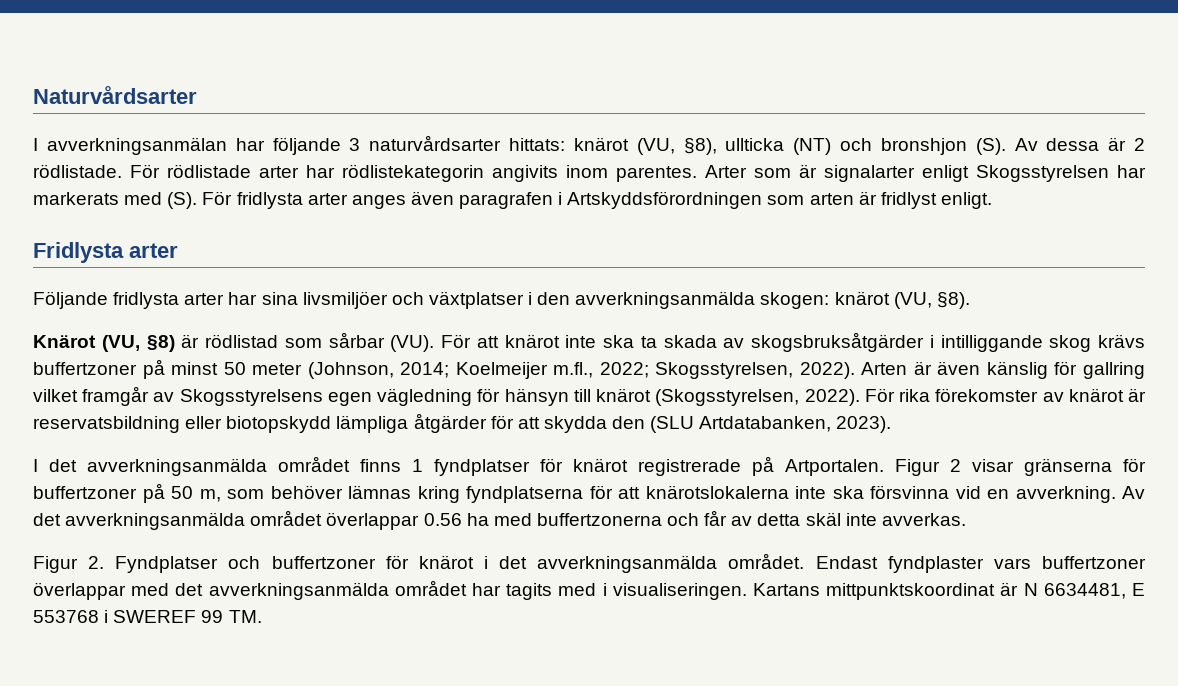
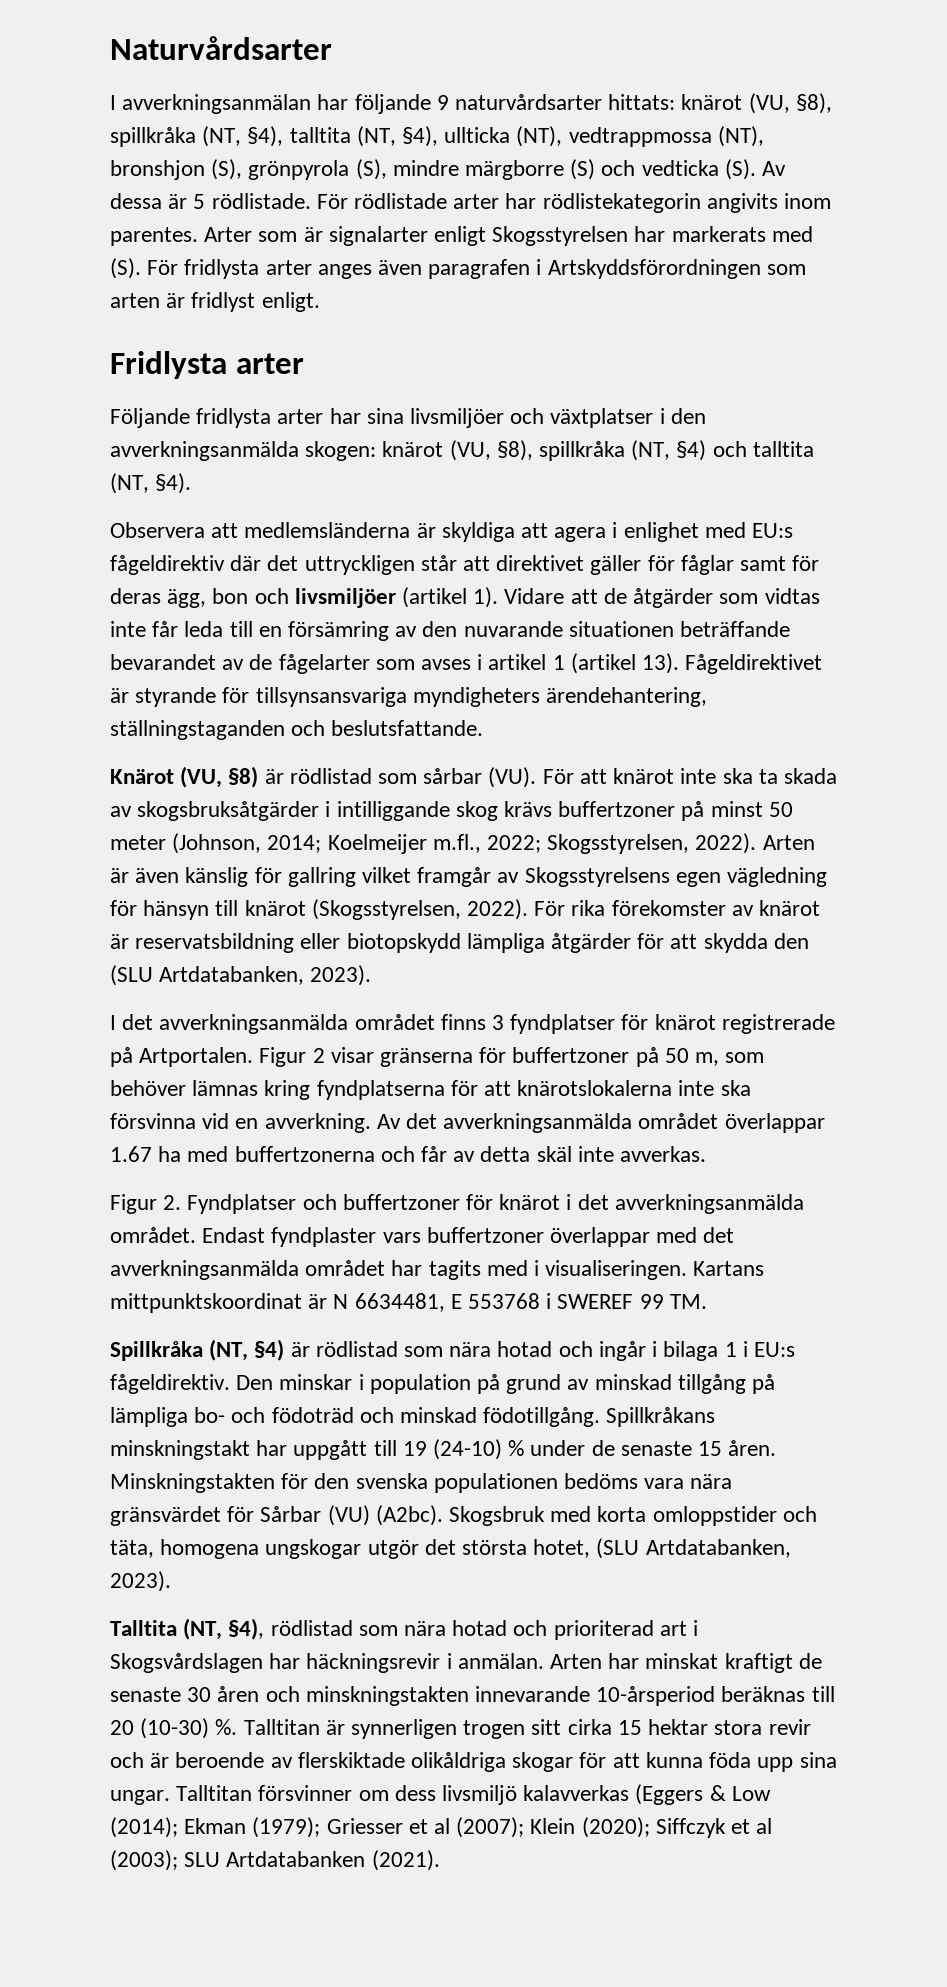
- I avverkningsanmälan har följande 3 naturvårdsarter hittats: knärot (VU, §8), ullticka (NT) och bronshjon (S). Av dessa är 2 rödlistade.
+ I avverkningsanmälan har följande 9 naturvårdsarter hittats: knärot (VU, §8), spillkråka (NT, §4), talltita (NT, §4), ullticka (NT), vedtrappmossa (NT), bronshjon (S), grönpyrola (S), mindre märgborre (S) och vedticka (S). Av dessa är 5 rödlistade.
- Följande fridlysta arter har sina livsmiljöer och växtplatser i den avverkningsanmälda skogen: knärot (VU, §8).
+ Följande fridlysta arter har sina livsmiljöer och växtplatser i den avverkningsanmälda skogen: knärot (VU, §8), spillkråka (NT, §4) och talltita (NT, §4).
+ Observera att medlemsländerna är skyldiga att agera i enlighet med EU:s fågeldirektiv där det uttryckligen står att direktivet gäller för fåglar samt för deras ägg, bon och livsmiljöer (artikel 1). Vidare att de åtgärder som vidtas inte får leda till en försämring av den nuvarande situationen beträffande bevarandet av de fågelarter som avses i artikel 1 (artikel 13). Fågeldirektivet är styrande för tillsynsansvariga myndigheters ärendehantering, ställningstaganden och beslutsfattande.
- I det avverkningsanmälda området finns 1 fyndplatser för knärot registrerade på Artportalen.
+ I det avverkningsanmälda området finns 3 fyndplatser för knärot registrerade på Artportalen.
- Av det avverkningsanmälda området överlappar 0.56 ha med buffertzonerna och får av detta skäl inte avverkas.
+ Av det avverkningsanmälda området överlappar 1.67 ha med buffertzonerna och får av detta skäl inte avverkas.
+ Spillkråka (NT, §4) är rödlistad som nära hotad och ingår i bilaga 1 i EU:s fågeldirektiv. Den minskar i population på grund av minskad tillgång på lämpliga bo- och födoträd och minskad födotillgång. Spillkråkans minskningstakt har uppgått till 19 (24-10) % under de senaste 15 åren. Minskningstakten för den svenska populationen bedöms vara nära gränsvärdet för Sårbar (VU) (A2bc). Skogsbruk med korta omloppstider och täta, homogena ungskogar utgör det största hotet, (SLU Artdatabanken, 2023).
+ Talltita (NT, §4), rödlistad som nära hotad och prioriterad art i Skogsvårdslagen har häckningsrevir i anmälan. Arten har minskat kraftigt de senaste 30 åren och minskningstakten innevarande 10-årsperiod beräknas till 20 (10-30) %. Talltitan är synnerligen trogen sitt cirka 15 hektar stora revir och är beroende av flerskiktade olikåldriga skogar för att kunna föda upp sina ungar. Talltitan försvinner om dess livsmiljö kalavverkas (Eggers & Low (2014); Ekman (1979); Griesser et al (2007); Klein (2020); Siffczyk et al (2003); SLU Artdatabanken (2021).

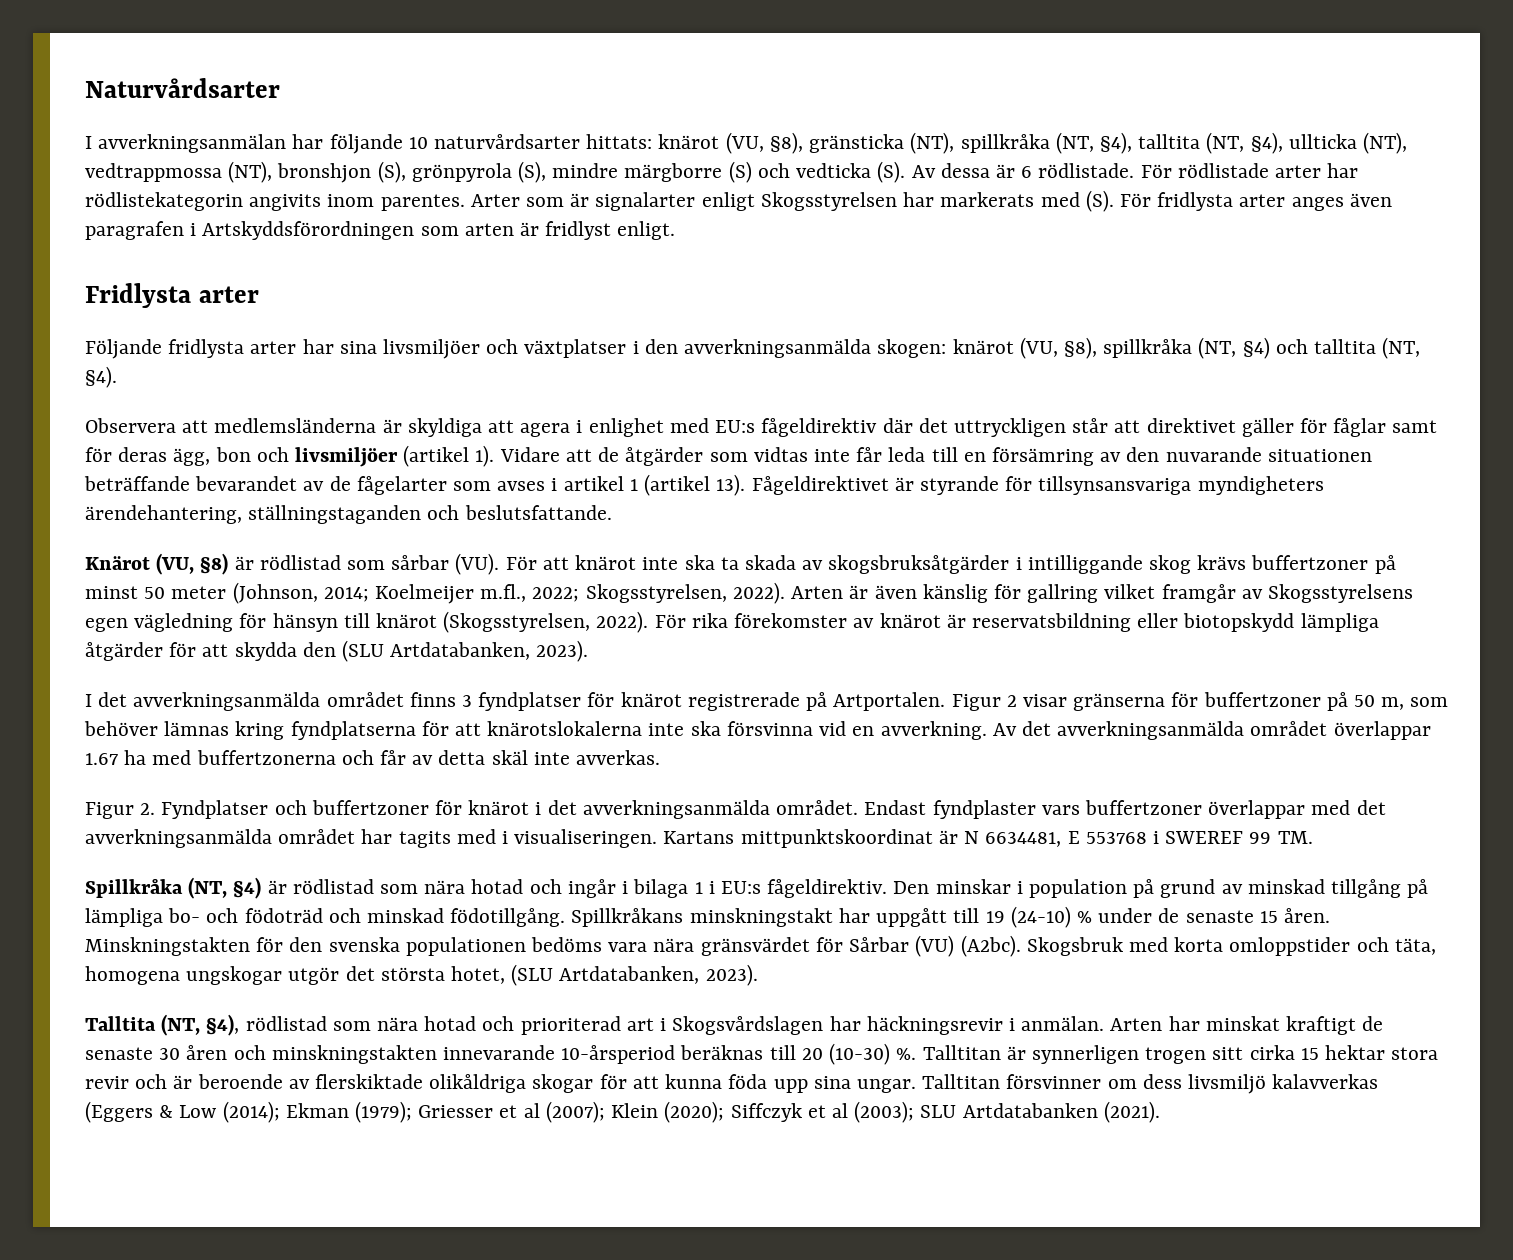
- I avverkningsanmälan har följande 9 naturvårdsarter hittats: knärot (VU, §8), spillkråka (NT, §4), talltita (NT, §4), ullticka (NT), vedtrappmossa (NT), bronshjon (S), grönpyrola (S), mindre märgborre (S) och vedticka (S). Av dessa är 5 rödlistade.
+ I avverkningsanmälan har följande 10 naturvårdsarter hittats: knärot (VU, §8), gränsticka (NT), spillkråka (NT, §4), talltita (NT, §4), ullticka (NT), vedtrappmossa (NT), bronshjon (S), grönpyrola (S), mindre märgborre (S) och vedticka (S). Av dessa är 6 rödlistade.

